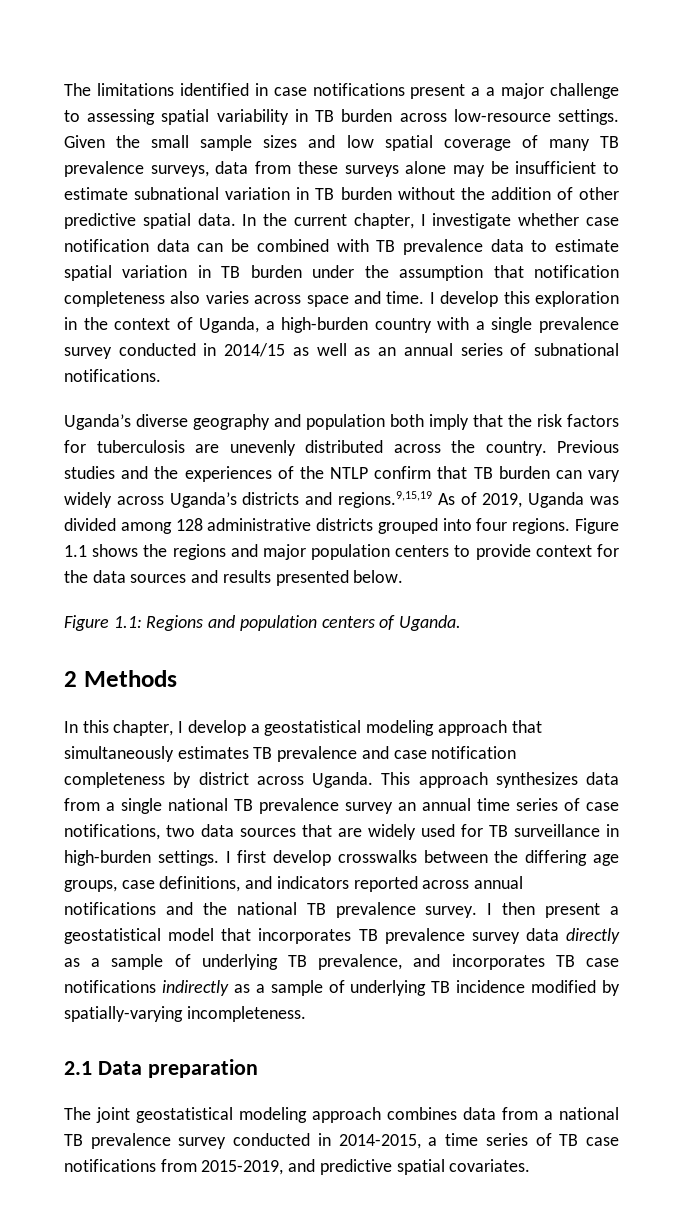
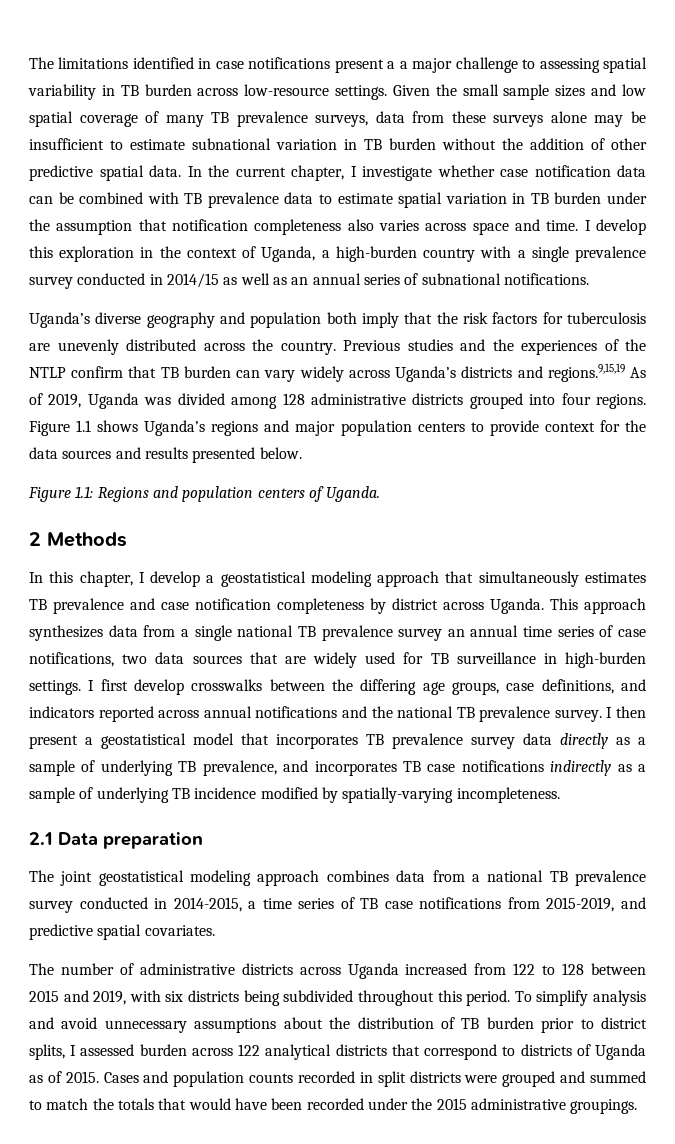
- Figure 1.1 shows the regions and major population centers to provide context for the data sources and results presented below.
+ Figure 1.1 shows Uganda’s regions and major population centers to provide context for the data sources and results presented below.
+ The number of administrative districts across Uganda increased from 122 to 128 between 2015 and 2019, with six districts being subdivided throughout this period. To simplify analysis and avoid unnecessary assumptions about the distribution of TB burden prior to district splits, I assessed burden across 122 analytical districts that correspond to districts of Uganda as of 2015. Cases and population counts recorded in split districts were grouped and summed to match the totals that would have been recorded under the 2015 administrative groupings.

